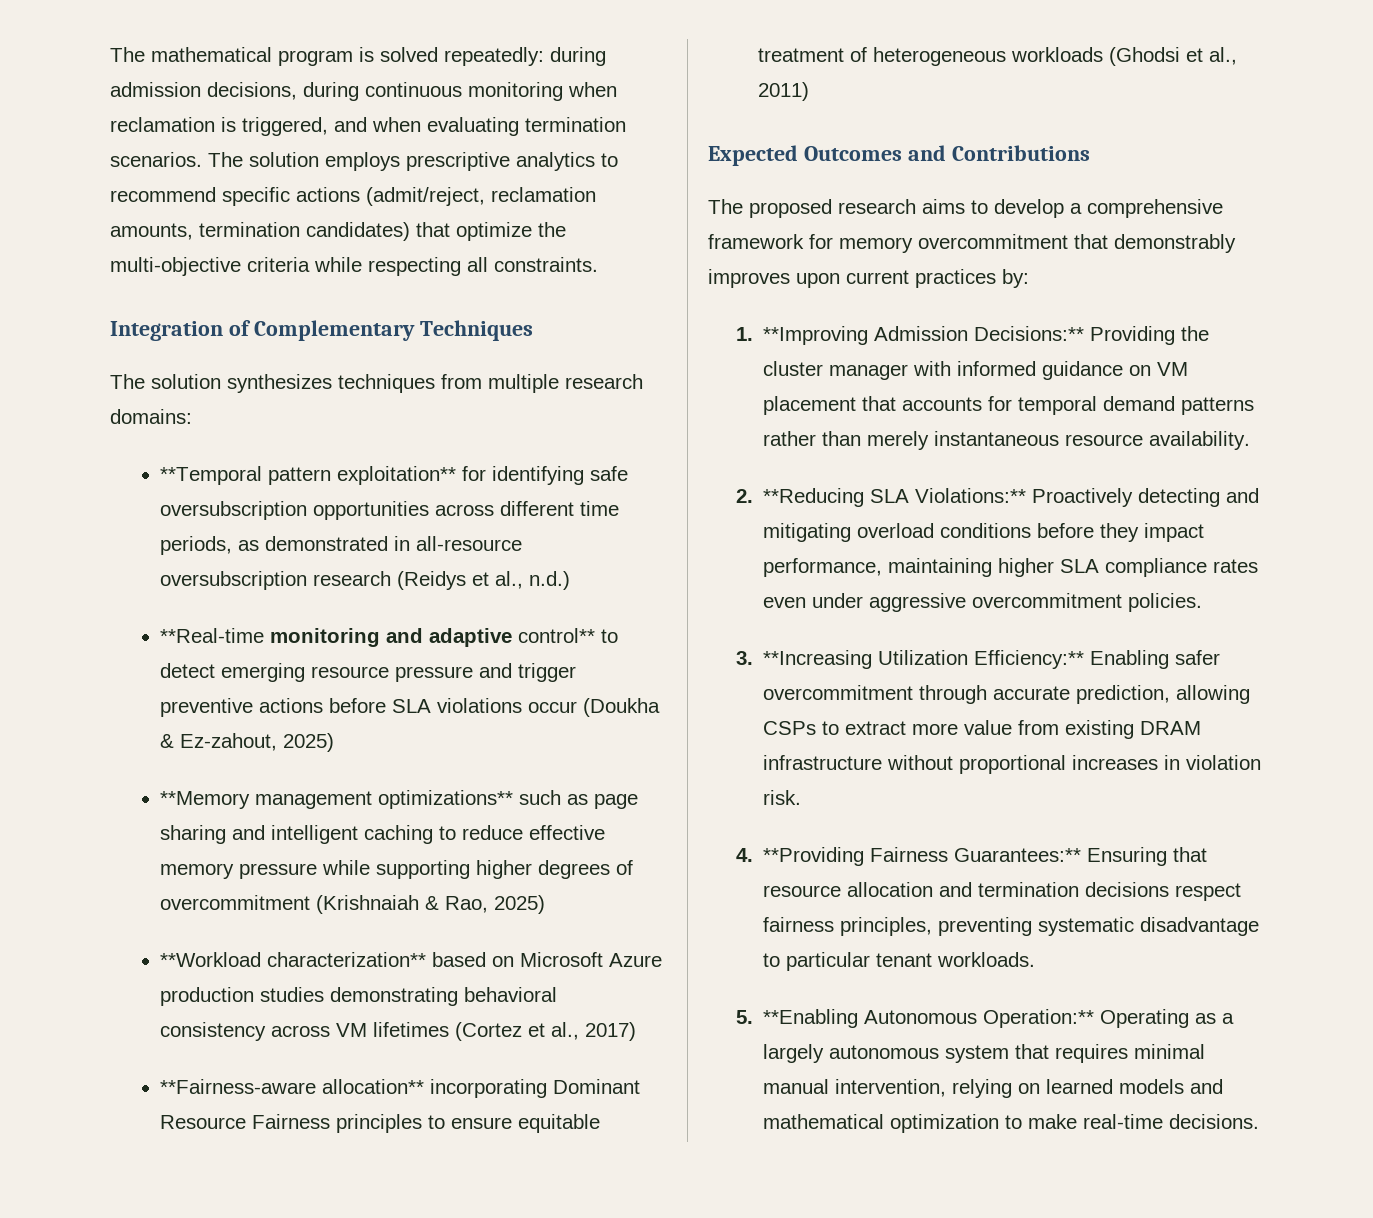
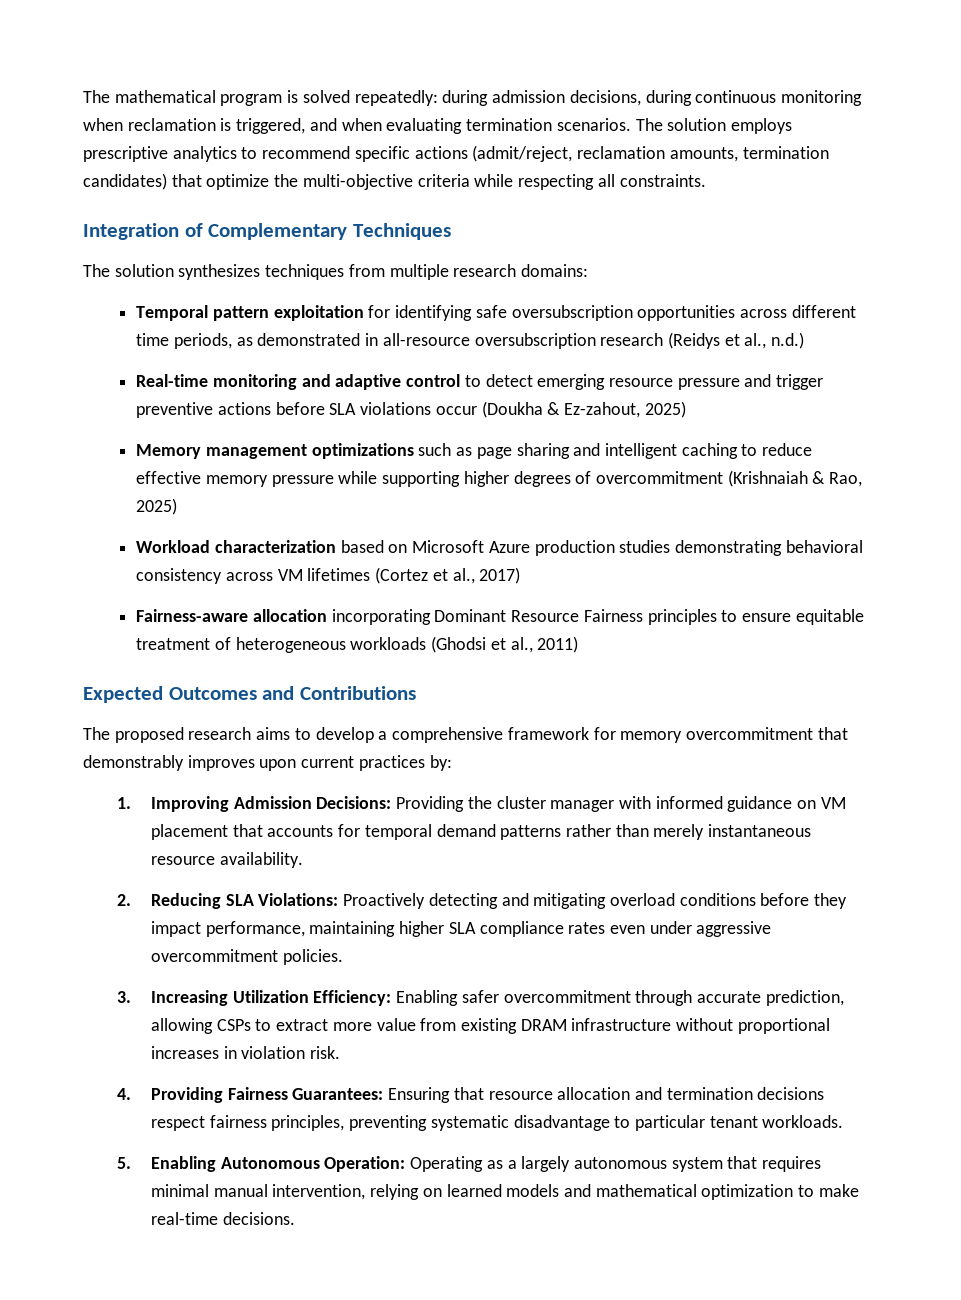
- **Temporal pattern exploitation** for identifying safe oversubscription opportunities across different time periods, as demonstrated in all-resource oversubscription research (Reidys et al., n.d.)
+ Temporal pattern exploitation for identifying safe oversubscription opportunities across different time periods, as demonstrated in all-resource oversubscription research (Reidys et al., n.d.)
- **Real-time monitoring and adaptive control** to detect emerging resource pressure and trigger preventive actions before SLA violations occur (Doukha & Ez-zahout, 2025)
+ Real-time monitoring and adaptive control to detect emerging resource pressure and trigger preventive actions before SLA violations occur (Doukha & Ez-zahout, 2025)
- **Memory management optimizations** such as page sharing and intelligent caching to reduce effective memory pressure while supporting higher degrees of overcommitment (Krishnaiah & Rao, 2025)
+ Memory management optimizations such as page sharing and intelligent caching to reduce effective memory pressure while supporting higher degrees of overcommitment (Krishnaiah & Rao, 2025)
- **Workload characterization** based on Microsoft Azure production studies demonstrating behavioral consistency across VM lifetimes (Cortez et al., 2017)
+ Workload characterization based on Microsoft Azure production studies demonstrating behavioral consistency across VM lifetimes (Cortez et al., 2017)
- **Fairness-aware allocation** incorporating Dominant Resource Fairness principles to ensure equitable treatment of heterogeneous workloads (Ghodsi et al., 2011)
+ Fairness-aware allocation incorporating Dominant Resource Fairness principles to ensure equitable treatment of heterogeneous workloads (Ghodsi et al., 2011)
- 1. **Improving Admission Decisions:** Providing the cluster manager with informed guidance on VM placement that accounts for temporal demand patterns rather than merely instantaneous resource availability.
+ 1. Improving Admission Decisions: Providing the cluster manager with informed guidance on VM placement that accounts for temporal demand patterns rather than merely instantaneous resource availability.
- 2. **Reducing SLA Violations:** Proactively detecting and mitigating overload conditions before they impact performance, maintaining higher SLA compliance rates even under aggressive overcommitment policies.
+ 2. Reducing SLA Violations: Proactively detecting and mitigating overload conditions before they impact performance, maintaining higher SLA compliance rates even under aggressive overcommitment policies.
- 3. **Increasing Utilization Efficiency:** Enabling safer overcommitment through accurate prediction, allowing CSPs to extract more value from existing DRAM infrastructure without proportional increases in violation risk.
+ 3. Increasing Utilization Efficiency: Enabling safer overcommitment through accurate prediction, allowing CSPs to extract more value from existing DRAM infrastructure without proportional increases in violation risk.
- 4. **Providing Fairness Guarantees:** Ensuring that resource allocation and termination decisions respect fairness principles, preventing systematic disadvantage to particular tenant workloads.
+ 4. Providing Fairness Guarantees: Ensuring that resource allocation and termination decisions respect fairness principles, preventing systematic disadvantage to particular tenant workloads.
- 5. **Enabling Autonomous Operation:** Operating as a largely autonomous system that requires minimal manual intervention, relying on learned models and mathematical optimization to make real-time decisions.
+ 5. Enabling Autonomous Operation: Operating as a largely autonomous system that requires minimal manual intervention, relying on learned models and mathematical optimization to make real-time decisions.

